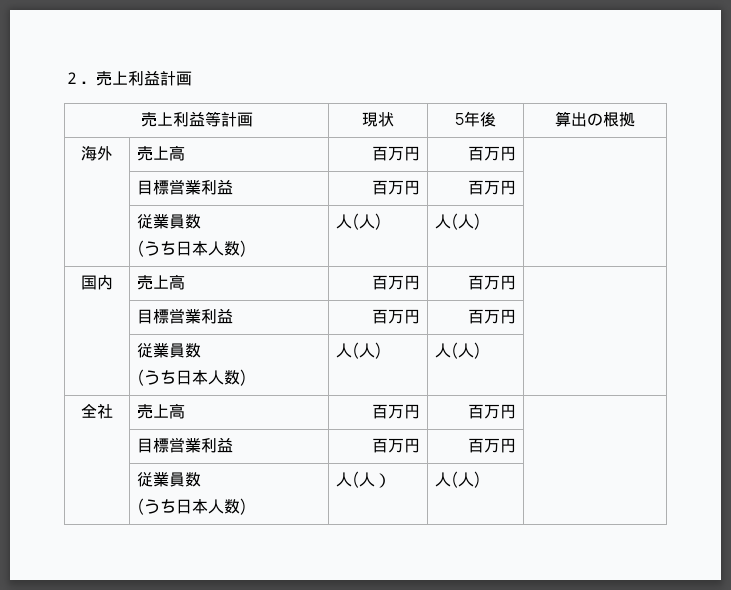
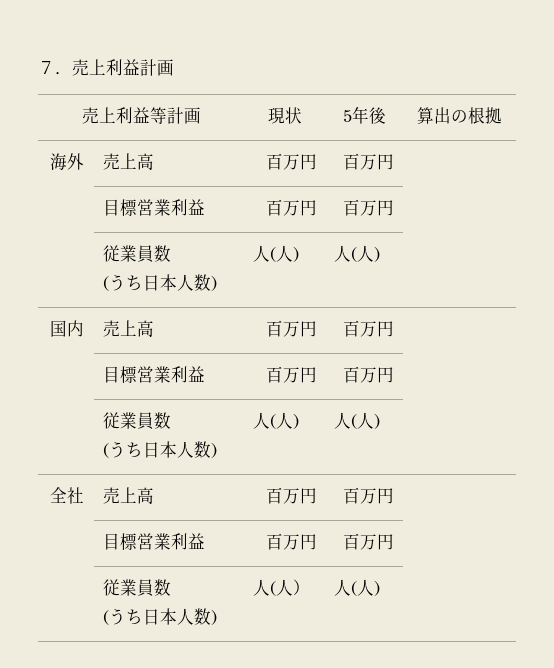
- ２．売上利益計画
+ ７．売上利益計画

